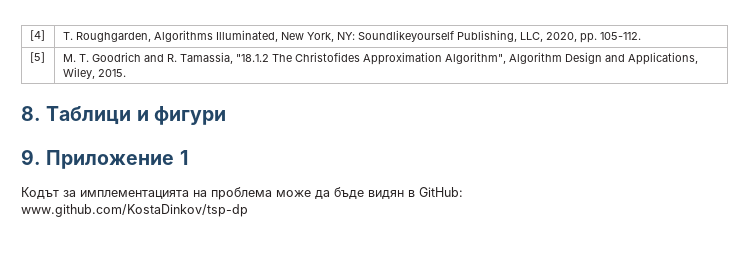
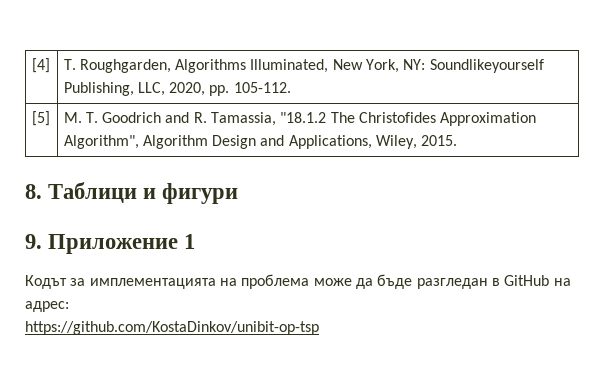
- Кодът за имплементацията на проблема може да бъде видян в GitHub:
- www.github.com/KostaDinkov/tsp-dp
+ Кодът за имплементацията на проблема може да бъде разгледан в GitHub на адрес:
+ https://github.com/KostaDinkov/unibit-op-tsp

